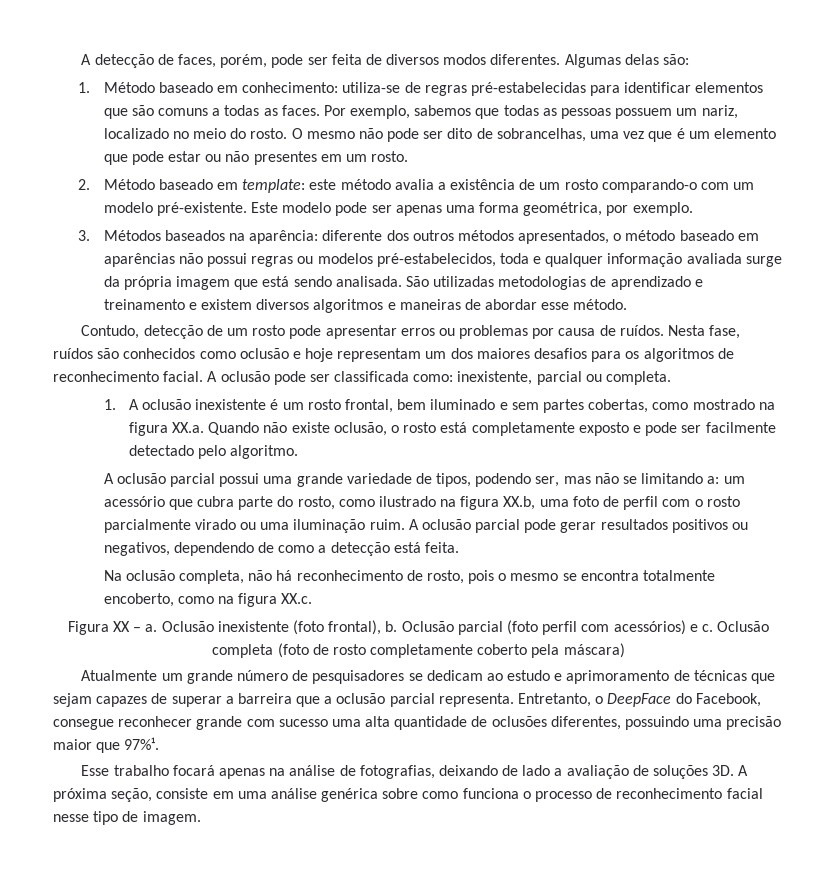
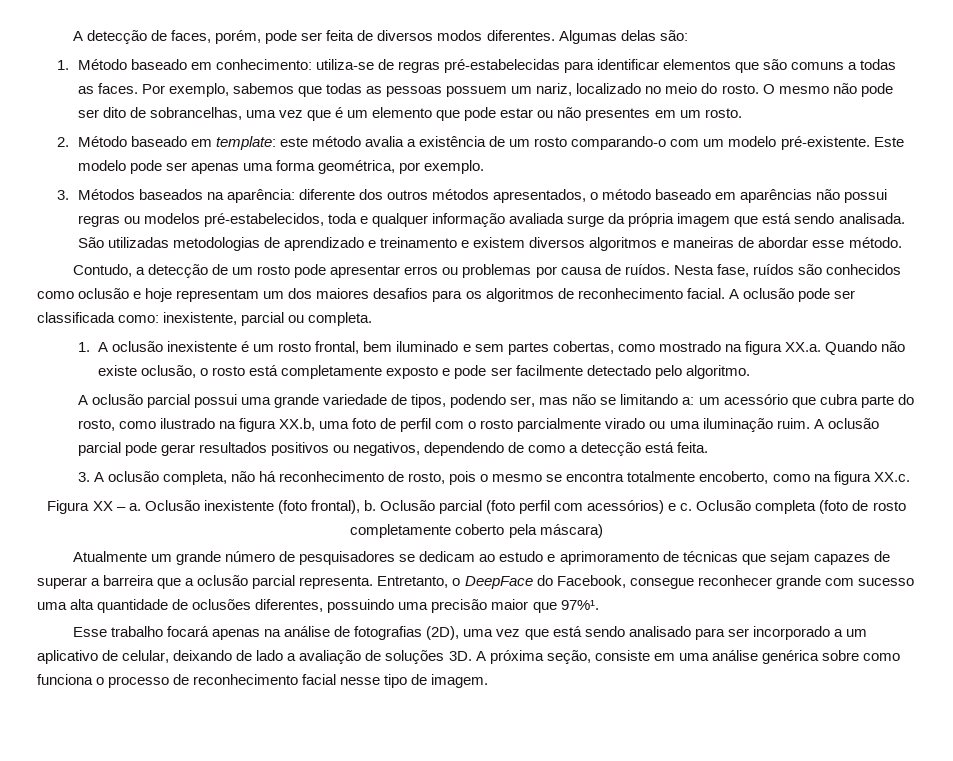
- Contudo, detecção de um rosto pode apresentar erros ou problemas por causa de ruídos.
+ Contudo, a detecção de um rosto pode apresentar erros ou problemas por causa de ruídos.
- Na oclusão completa, não há reconhecimento de rosto, pois o mesmo se encontra totalmente encoberto, como na figura XX.c.
+ 3. A oclusão completa, não há reconhecimento de rosto, pois o mesmo se encontra totalmente encoberto, como na figura XX.c.
- Esse trabalho focará apenas na análise de fotografias, deixando de lado a avaliação de soluções 3D.
+ Esse trabalho focará apenas na análise de fotografias (2D), uma vez que está sendo analisado para ser incorporado a um aplicativo de celular, deixando de lado a avaliação de soluções 3D.

